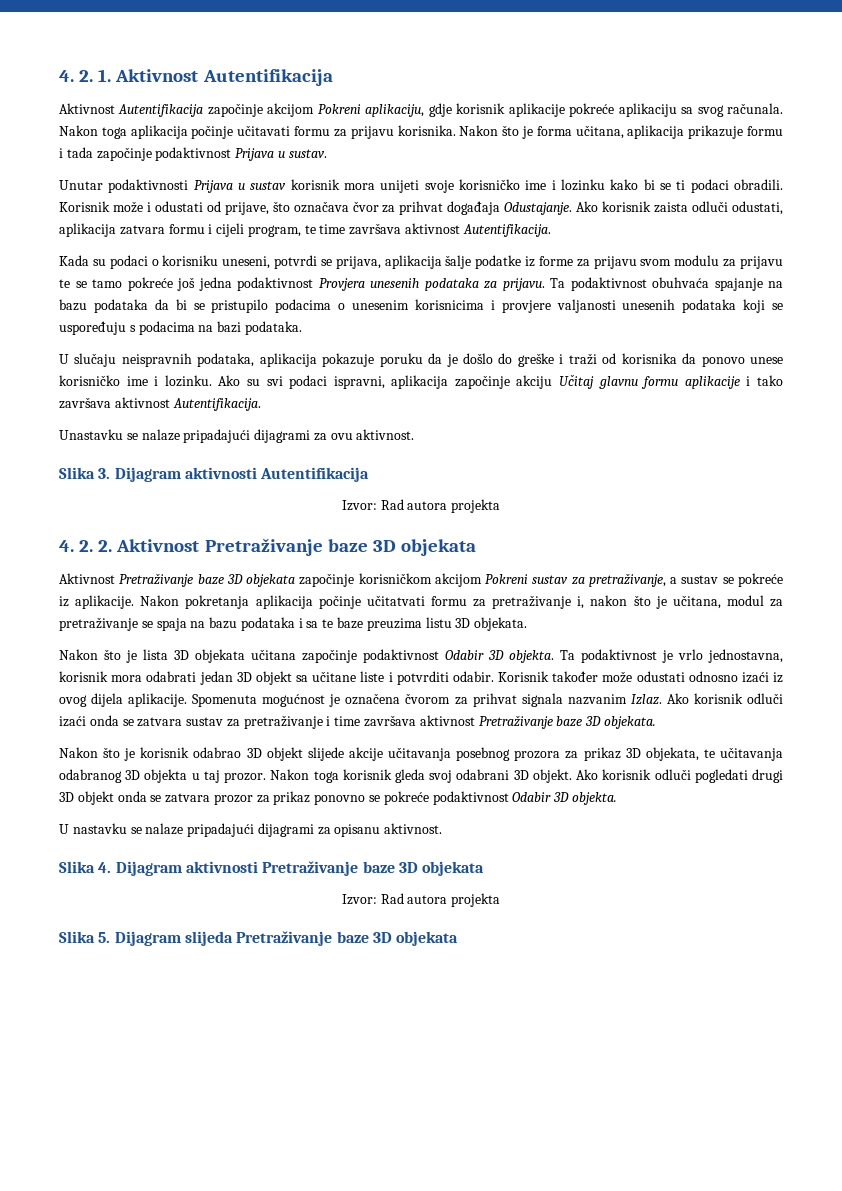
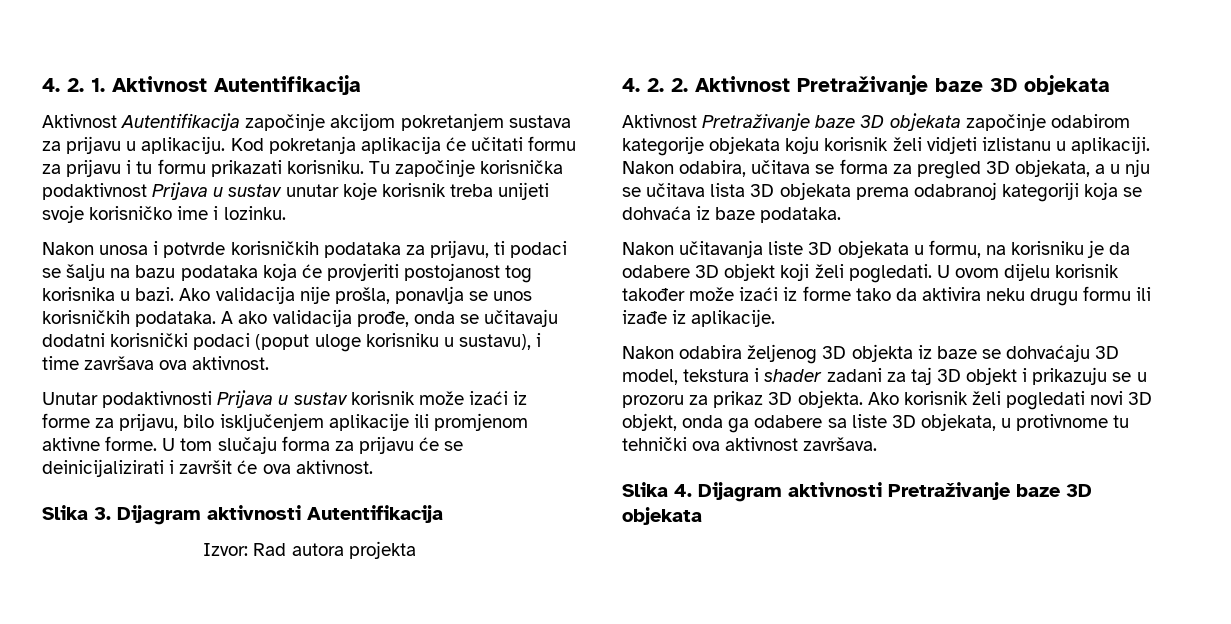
- Aktivnost Autentifikacija započinje akcijom Pokreni aplikaciju, gdje korisnik aplikacije pokreće aplikaciju sa svog računala. Nakon toga aplikacija počinje učitavati formu za prijavu korisnika. Nakon što je forma učitana, aplikacija prikazuje formu i tada započinje podaktivnost Prijava u sustav.
+ Aktivnost Autentifikacija započinje akcijom pokretanjem sustava za prijavu u aplikaciju. Kod pokretanja aplikacija će učitati formu za prijavu i tu formu prikazati korisniku. Tu započinje korisnička podaktivnost Prijava u sustav unutar koje korisnik treba unijeti svoje korisničko ime i lozinku.
+ Nakon unosa i potvrde korisničkih podataka za prijavu, ti podaci se šalju na bazu podataka koja će provjeriti postojanost tog korisnika u bazi. Ako validacija nije prošla, ponavlja se unos korisničkih podataka. A ako validacija prođe, onda se učitavaju dodatni korisnički podaci (poput uloge korisniku u sustavu), i time završava ova aktivnost.
- Unutar podaktivnosti Prijava u sustav korisnik mora unijeti svoje korisničko ime i lozinku kako bi se ti podaci obradili. Korisnik može i odustati od prijave, što označava čvor za prihvat događaja Odustajanje. Ako korisnik zaista odluči odustati, aplikacija zatvara formu i cijeli program, te time završava aktivnost Autentifikacija.
- Kada su podaci o korisniku uneseni, potvrdi se prijava, aplikacija šalje podatke iz forme za prijavu svom modulu za prijavu te se tamo pokreće još jedna podaktivnost Provjera unesenih podataka za prijavu. Ta podaktivnost obuhvaća spajanje na bazu podataka da bi se pristupilo podacima o unesenim korisnicima i provjere valjanosti unesenih podataka koji se uspoređuju s podacima na bazi podataka.
- U slučaju neispravnih podataka, aplikacija pokazuje poruku da je došlo do greške i traži od korisnika da ponovo unese korisničko ime i lozinku. Ako su svi podaci ispravni, aplikacija započinje akciju Učitaj glavnu formu aplikacije i tako završava aktivnost Autentifikacija.
- Unastavku se nalaze pripadajući dijagrami za ovu aktivnost.
+ Unutar podaktivnosti Prijava u sustav korisnik može izaći iz forme za prijavu, bilo isključenjem aplikacije ili promjenom aktivne forme. U tom slučaju forma za prijavu će se deinicijalizirati i završit će ova aktivnost.
- Aktivnost Pretraživanje baze 3D objekata započinje korisničkom akcijom Pokreni sustav za pretraživanje, a sustav se pokreće iz aplikacije. Nakon pokretanja aplikacija počinje učitatvati formu za pretraživanje i, nakon što je učitana, modul za pretraživanje se spaja na bazu podataka i sa te baze preuzima listu 3D objekata.
- Nakon što je lista 3D objekata učitana započinje podaktivnost Odabir 3D objekta. Ta podaktivnost je vrlo jednostavna, korisnik mora odabrati jedan 3D objekt sa učitane liste i potvrditi odabir. Korisnik također može odustati odnosno izaći iz ovog dijela aplikacije. Spomenuta mogućnost je označena čvorom za prihvat signala nazvanim Izlaz. Ako korisnik odluči izaći onda se zatvara sustav za pretraživanje i time završava aktivnost Pretraživanje baze 3D objekata.
- Nakon što je korisnik odabrao 3D objekt slijede akcije učitavanja posebnog prozora za prikaz 3D objekata, te učitavanja odabranog 3D objekta u taj prozor. Nakon toga korisnik gleda svoj odabrani 3D objekt. Ako korisnik odluči pogledati drugi 3D objekt onda se zatvara prozor za prikaz ponovno se pokreće podaktivnost Odabir 3D objekta.
- U nastavku se nalaze pripadajući dijagrami za opisanu aktivnost.
+ Aktivnost Pretraživanje baze 3D objekata započinje odabirom kategorije objekata koju korisnik želi vidjeti izlistanu u aplikaciji. Nakon odabira, učitava se forma za pregled 3D objekata, a u nju se učitava lista 3D objekata prema odabranoj kategoriji koja se dohvaća iz baze podataka.
+ Nakon učitavanja liste 3D objekata u formu, na korisniku je da odabere 3D objekt koji želi pogledati. U ovom dijelu korisnik također može izaći iz forme tako da aktivira neku drugu formu ili izađe iz aplikacije.
+ Nakon odabira željenog 3D objekta iz baze se dohvaćaju 3D model, tekstura i shader zadani za taj 3D objekt i prikazuju se u prozoru za prikaz 3D objekta. Ako korisnik želi pogledati novi 3D objekt, onda ga odabere sa liste 3D objekata, u protivnome tu tehnički ova aktivnost završava.
  Slika 4. Dijagram aktivnosti Pretraživanje baze 3D objekata
- Izvor: Rad autora projekta
- Slika 5. Dijagram slijeda Pretraživanje baze 3D objekata

